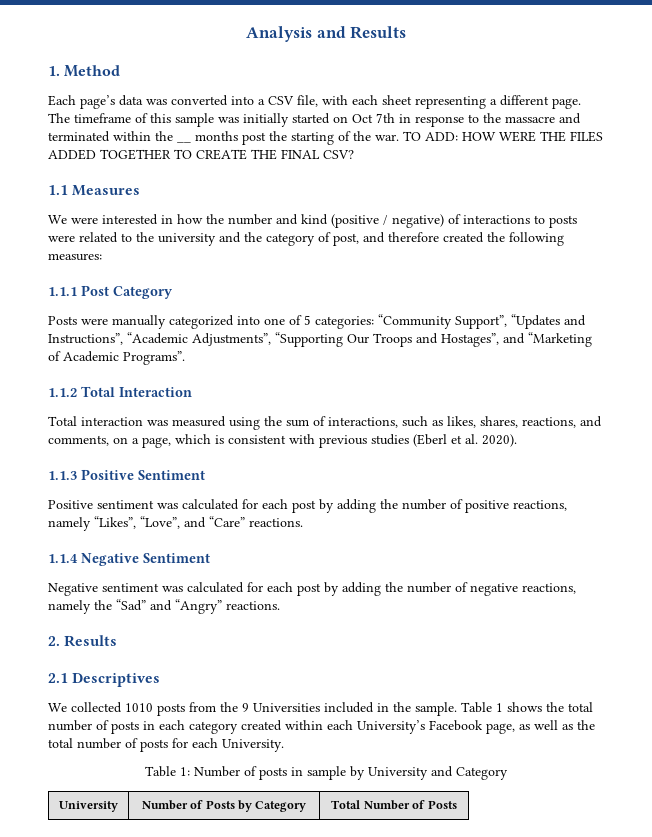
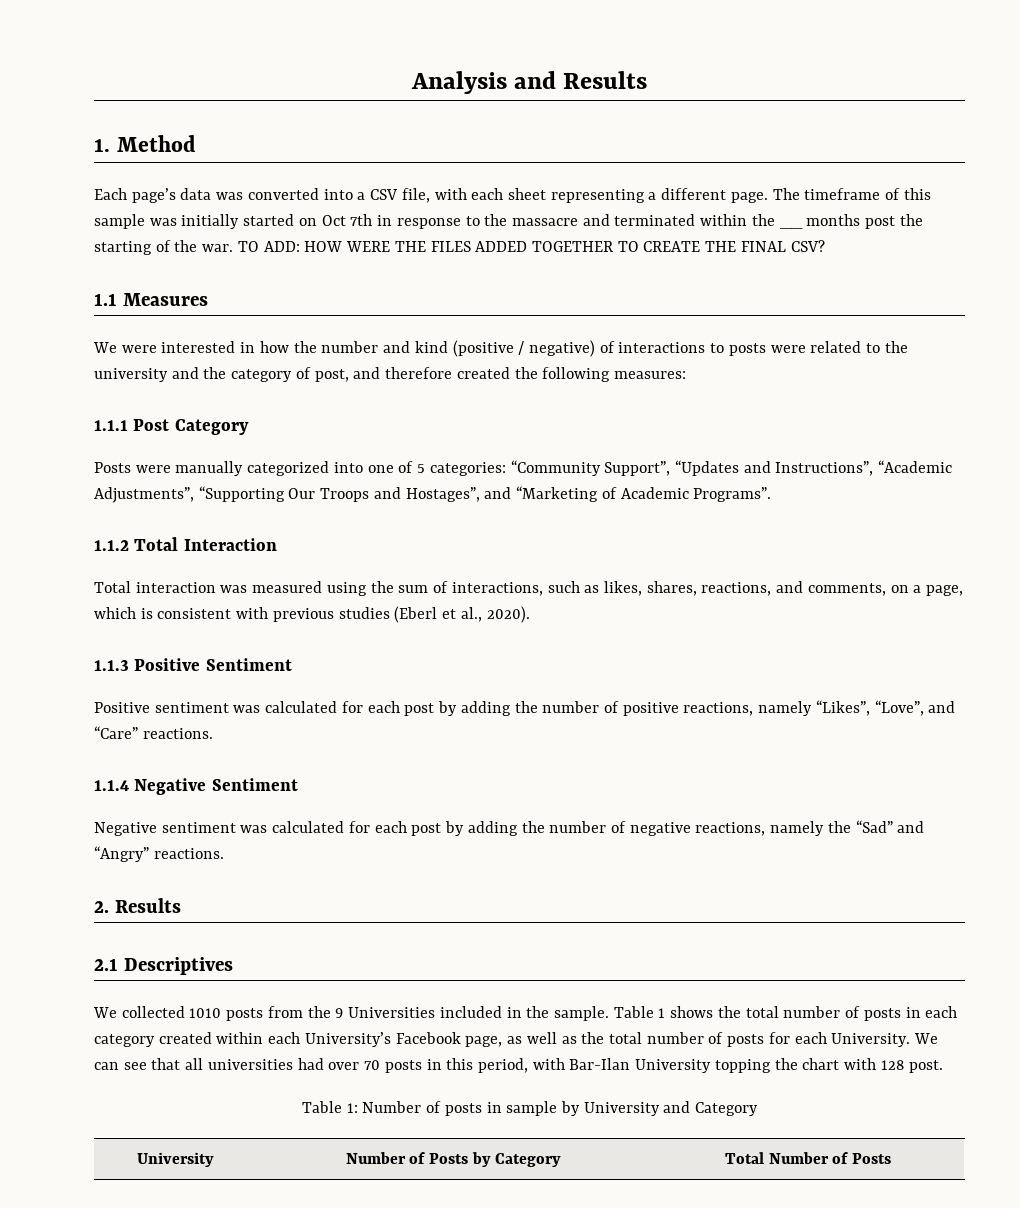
- Total interaction was measured using the sum of interactions, such as likes, shares, reactions, and comments, on a page, which is consistent with previous studies (Eberl et al. 2020).
+ Total interaction was measured using the sum of interactions, such as likes, shares, reactions, and comments, on a page, which is consistent with previous studies (Eberl et al., 2020).
+ We can see that all universities had over 70 posts in this period, with Bar-Ilan University topping the chart with 128 post.

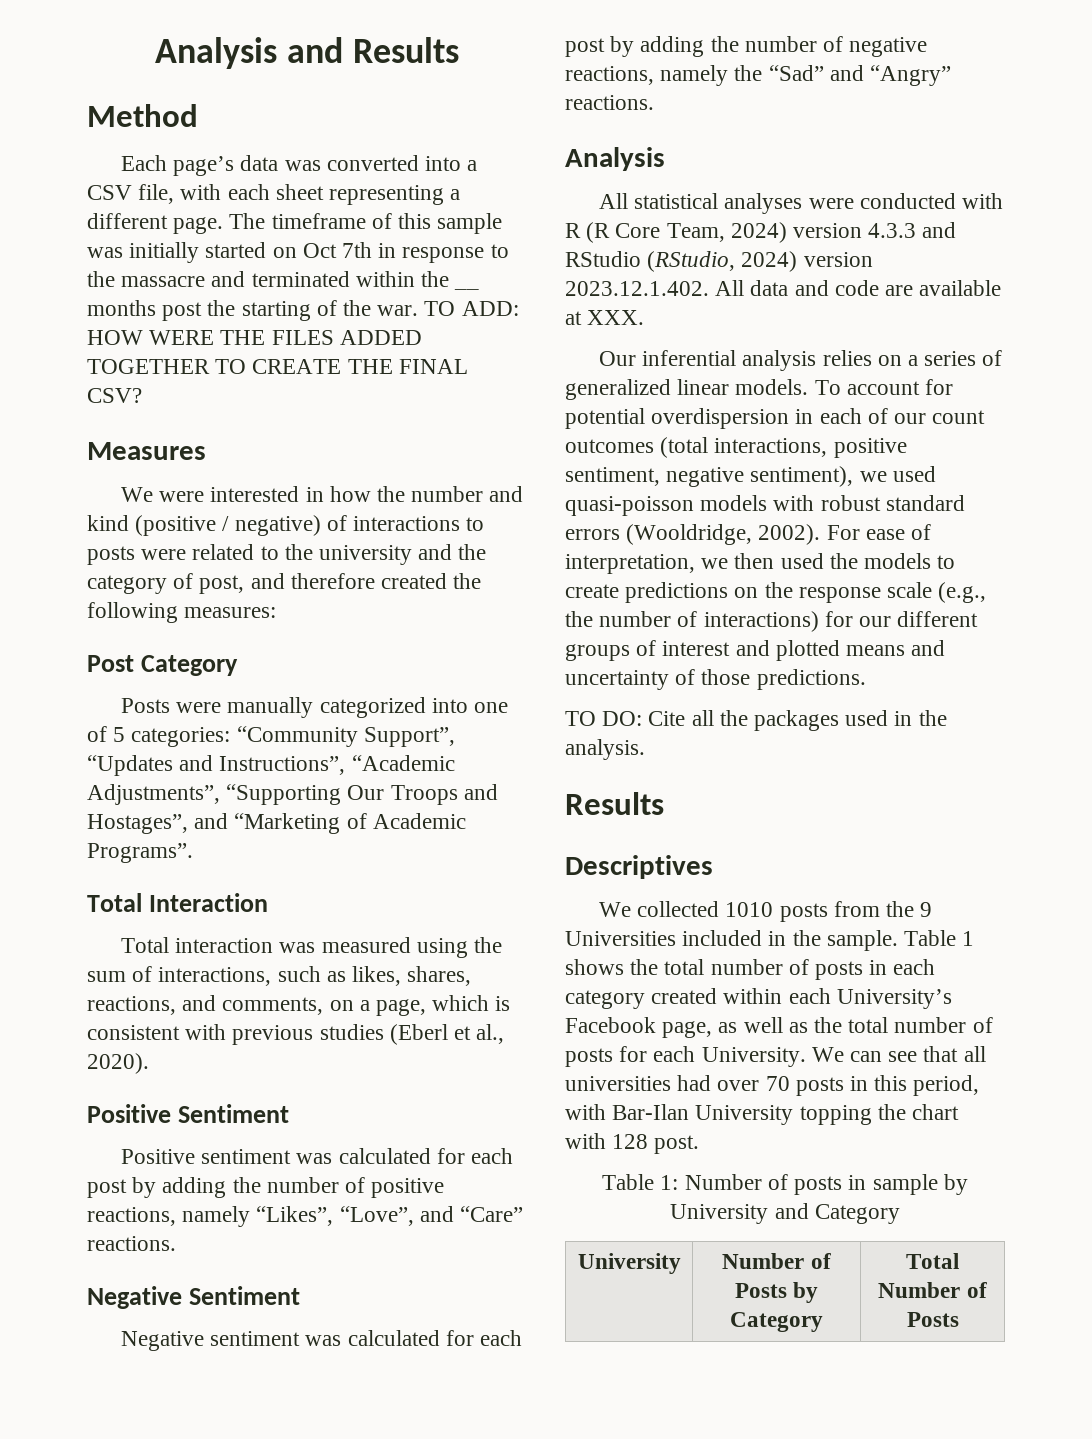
- 1. Method
+ Method
- 1.1 Measures
+ Measures
- 1.1.1 Post Category
+ Post Category
- 1.1.2 Total Interaction
+ Total Interaction
- 1.1.3 Positive Sentiment
+ Positive Sentiment
- 1.1.4 Negative Sentiment
+ Negative Sentiment
  Negative sentiment was calculated for each post by adding the number of negative reactions, namely the “Sad” and “Angry” reactions.
- 2. Results
- 2.1 Descriptives
+ Analysis
+ All statistical analyses were conducted with R (R Core Team, 2024) version 4.3.3 and RStudio (RStudio, 2024) version 2023.12.1.402. All data and code are available at XXX.
+ Our inferential analysis relies on a series of generalized linear models. To account for potential overdispersion in each of our count outcomes (total interactions, positive sentiment, negative sentiment), we used quasi-poisson models with robust standard errors (Wooldridge, 2002). For ease of interpretation, we then used the models to create predictions on the response scale (e.g., the number of interactions) for our different groups of interest and plotted means and uncertainty of those predictions.
+ TO DO: Cite all the packages used in the analysis.
+ Results
+ Descriptives

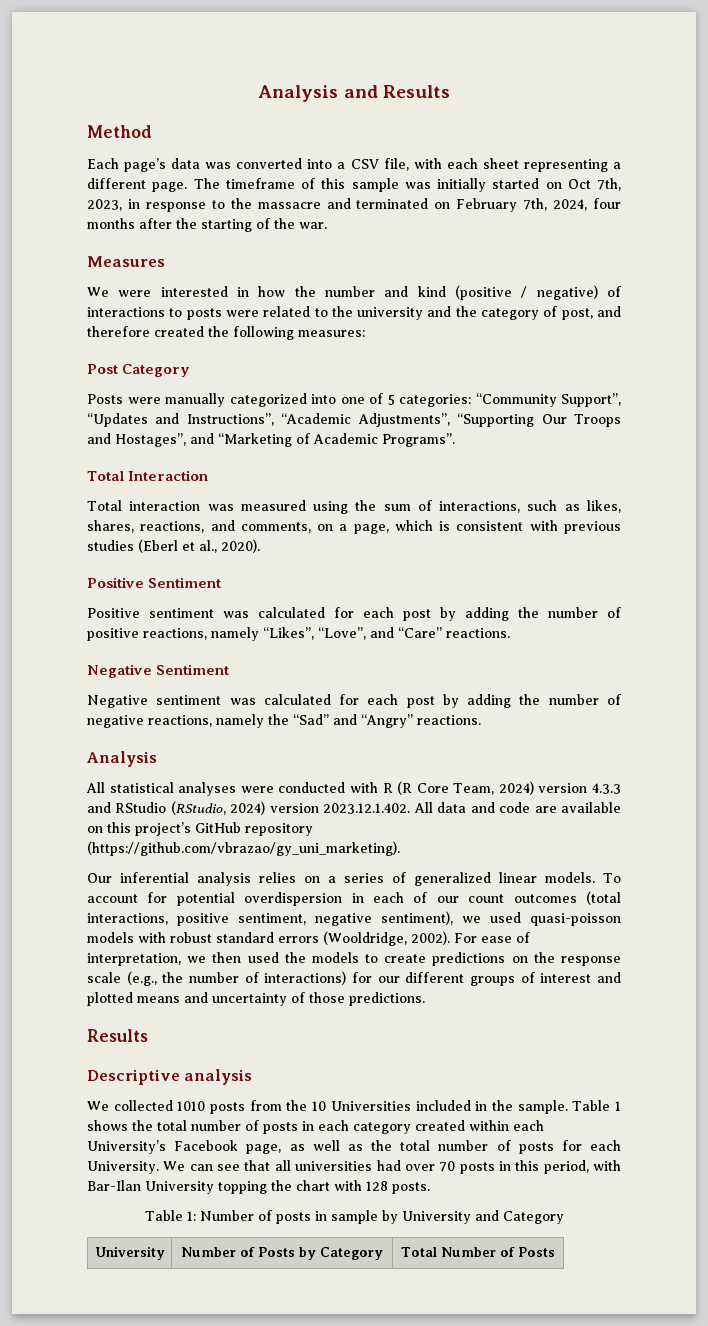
- The timeframe of this sample was initially started on Oct 7th in response to the massacre and terminated within the __ months post the starting of the war. TO ADD: HOW WERE THE FILES ADDED TOGETHER TO CREATE THE FINAL CSV?
+ The timeframe of this sample was initially started on Oct 7th, 2023, in response to the massacre and terminated on February 7th, 2024, four months after the starting of the war.
- All statistical analyses were conducted with R (R Core Team, 2024) version 4.3.3 and RStudio (RStudio, 2024) version 2023.12.1.402. All data and code are available at XXX.
+ All statistical analyses were conducted with R (R Core Team, 2024) version 4.3.3 and RStudio (RStudio, 2024) version 2023.12.1.402. All data and code are available on this project’s GitHub repository (https://github.com/vbrazao/gy_uni_marketing).
  For ease of interpretation, we then used the models to create predictions on the response scale (e.g., the number of interactions) for our different groups of interest and plotted means and uncertainty of those predictions.
- TO DO: Cite all the packages used in the analysis.
  Results
- Descriptives
+ Descriptive analysis
- We collected 1010 posts from the 9 Universities included in the sample.
+ We collected 1010 posts from the 10 Universities included in the sample.
- We can see that all universities had over 70 posts in this period, with Bar-Ilan University topping the chart with 128 post.
+ We can see that all universities had over 70 posts in this period, with Bar-Ilan University topping the chart with 128 posts.

